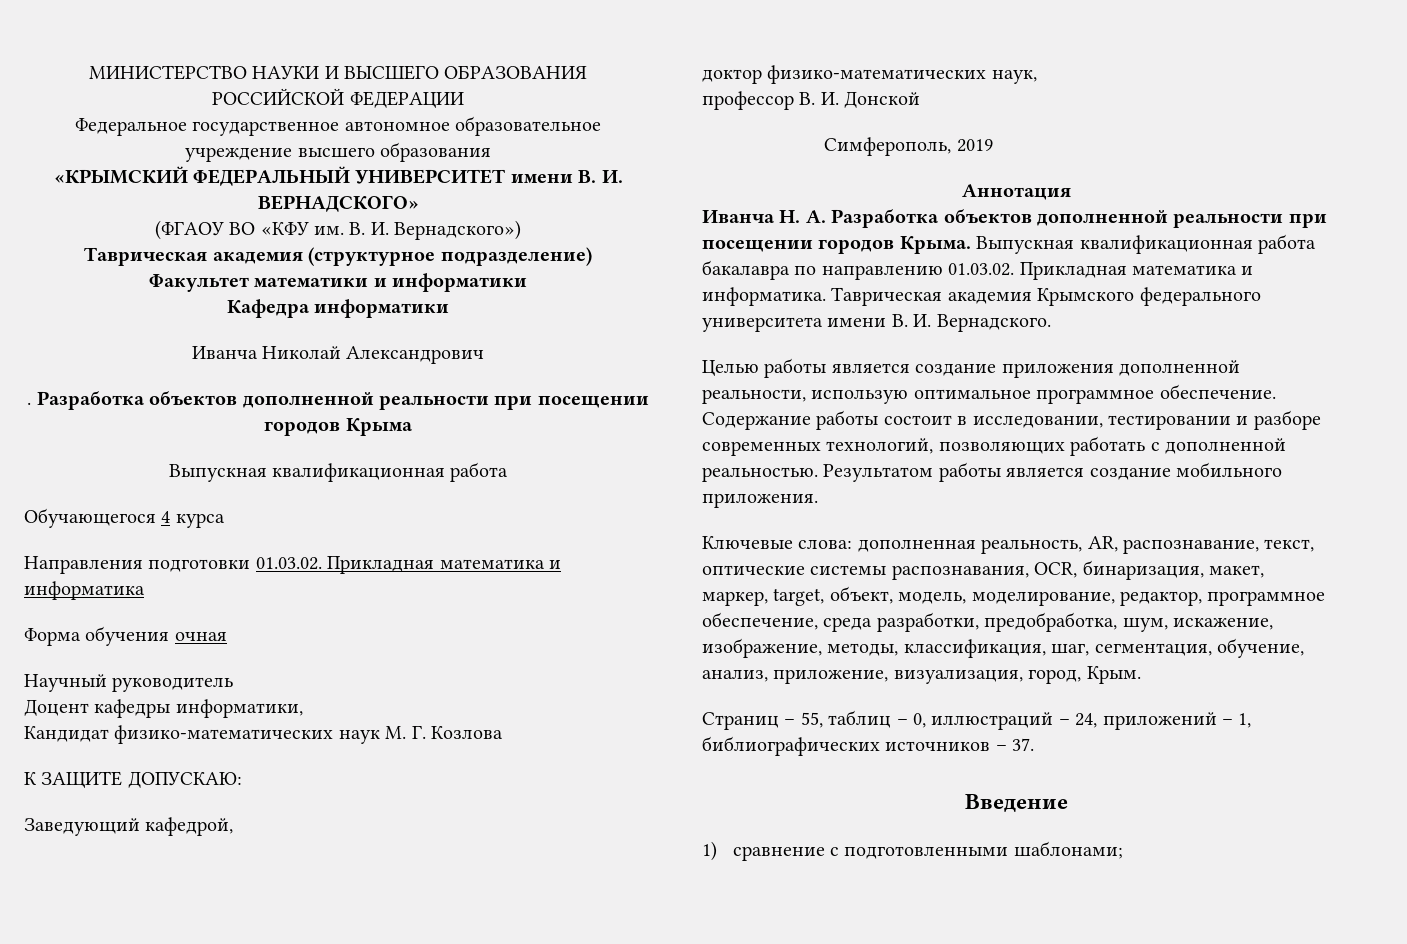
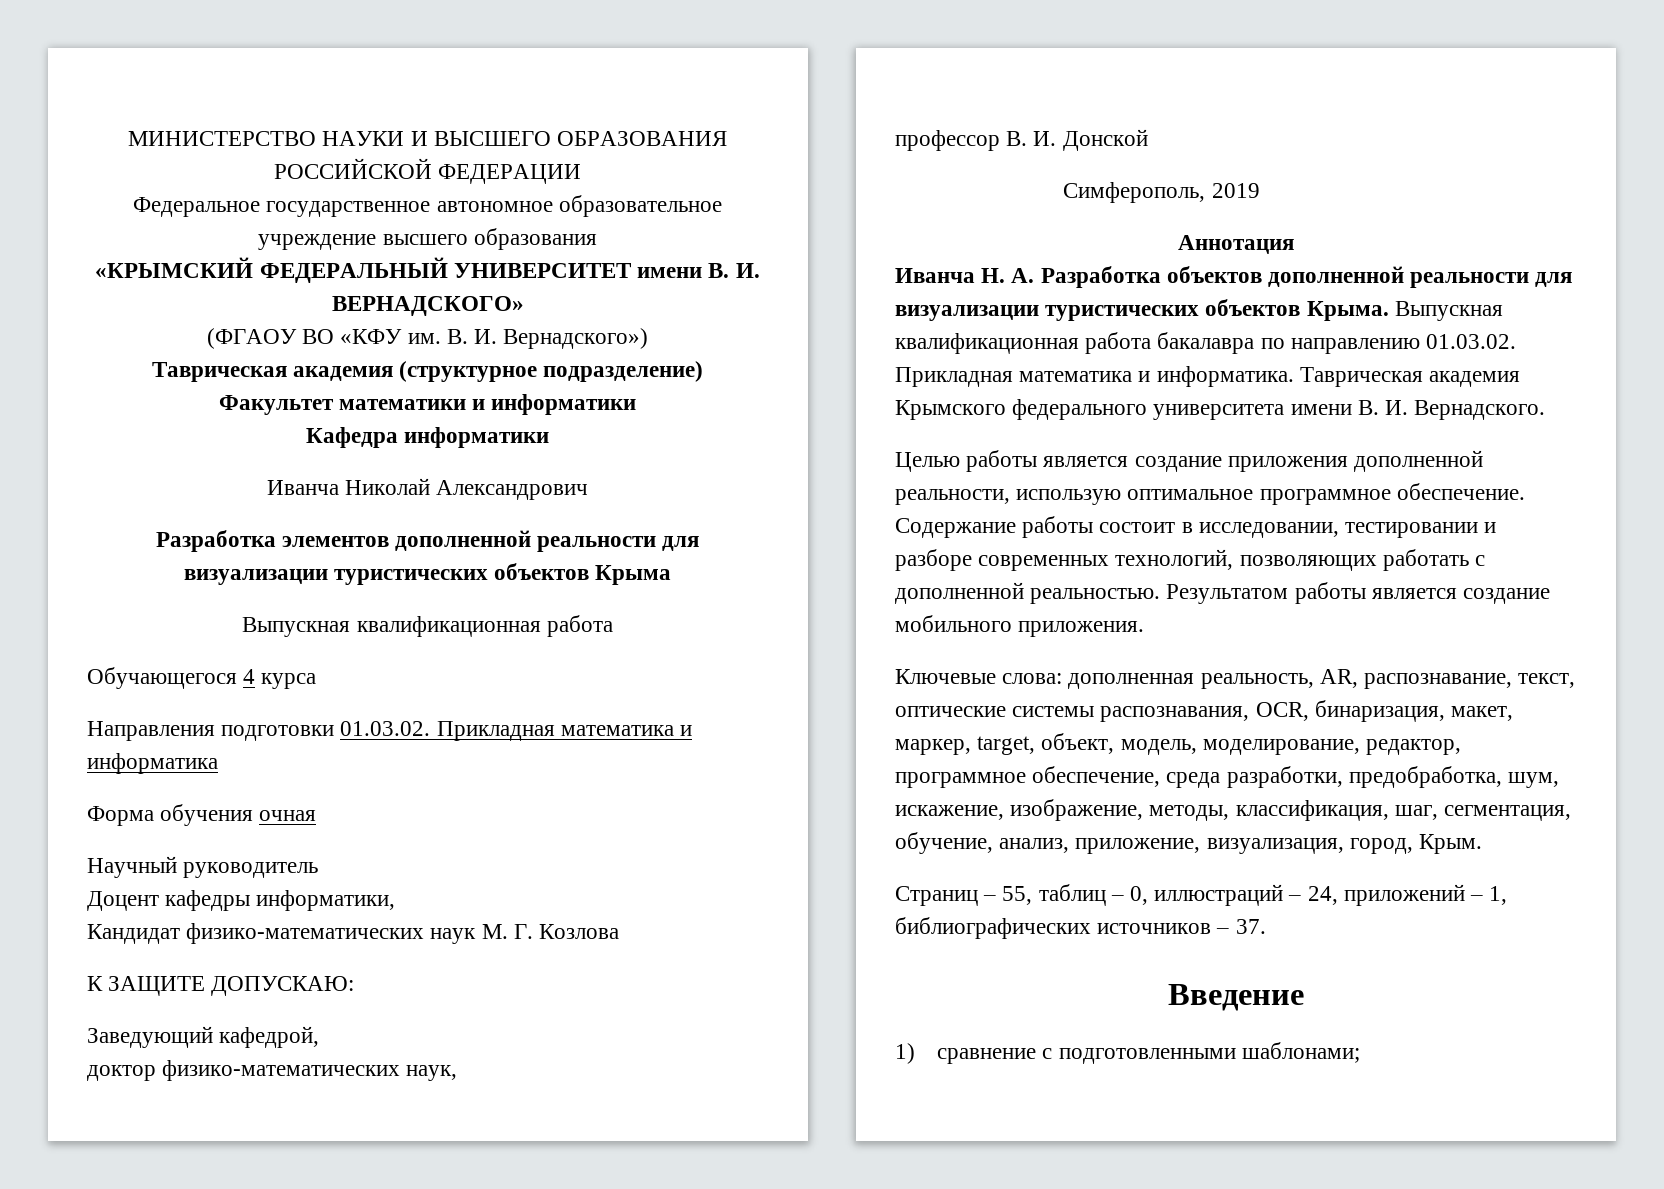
- . Разработка объектов дополненной реальности при посещении городов Крыма
+ Разработка элементов дополненной реальности для визуализации туристических объектов Крыма
- Иванча Н. А. Разработка объектов дополненной реальности при посещении городов Крыма.
+ Иванча Н. А. Разработка объектов дополненной реальности для визуализации туристических объектов Крыма.

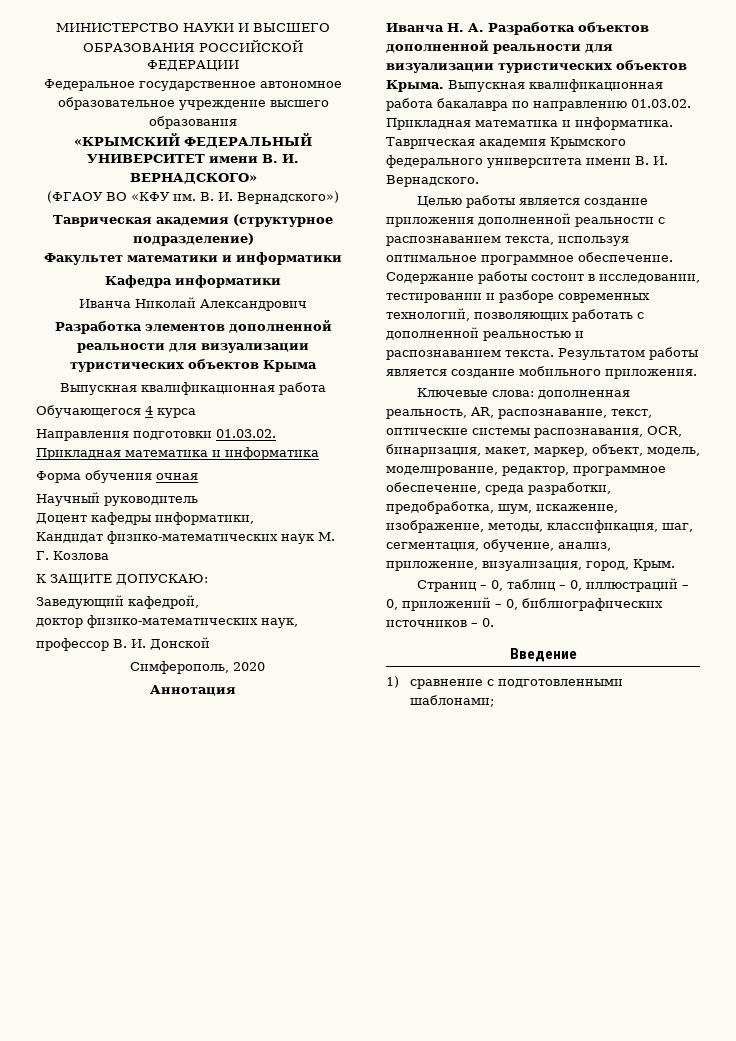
- Симферополь, 2019
+ Симферополь, 2020
- Целью работы является создание приложения дополненной реальности, использую оптимальное программное обеспечение.
+ Целью работы является создание приложения дополненной реальности с распознаванием текста, используя оптимальное программное обеспечение.
- Содержание работы состоит в исследовании, тестировании и разборе современных технологий, позволяющих работать с дополненной реальностью.
+ Содержание работы состоит в исследовании, тестировании и разборе современных технологий, позволяющих работать с дополненной реальностью и распознаванием текста.
- Ключевые слова: дополненная реальность, AR, распознавание, текст, оптические системы распознавания, OCR, бинаризация, макет, маркер, target, объект, модель, моделирование, редактор, программное обеспечение, среда разработки, предобработка, шум, искажение, изображение, методы, классификация, шаг, сегментация, обучение, анализ, приложение, визуализация, город, Крым.
+ Ключевые слова: дополненная реальность, AR, распознавание, текст, оптические системы распознавания, OCR, бинаризация, макет, маркер, объект, модель, моделирование, редактор, программное обеспечение, среда разработки, предобработка, шум, искажение, изображение, методы, классификация, шаг, сегментация, обучение, анализ, приложение, визуализация, город, Крым.
- Страниц – 55, таблиц – 0, иллюстраций – 24, приложений – 1, библиографических источников – 37.
+ Страниц – 0, таблиц – 0, иллюстраций – 0, приложений – 0, библиографических источников – 0.

